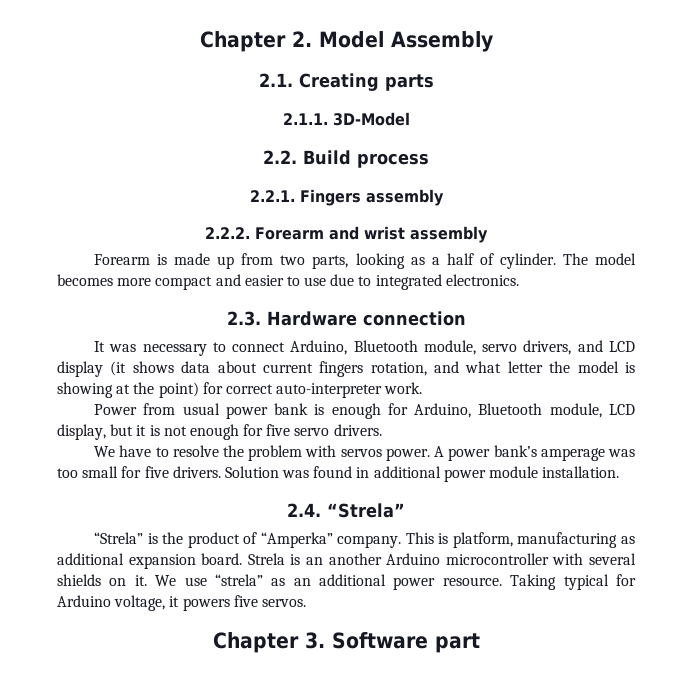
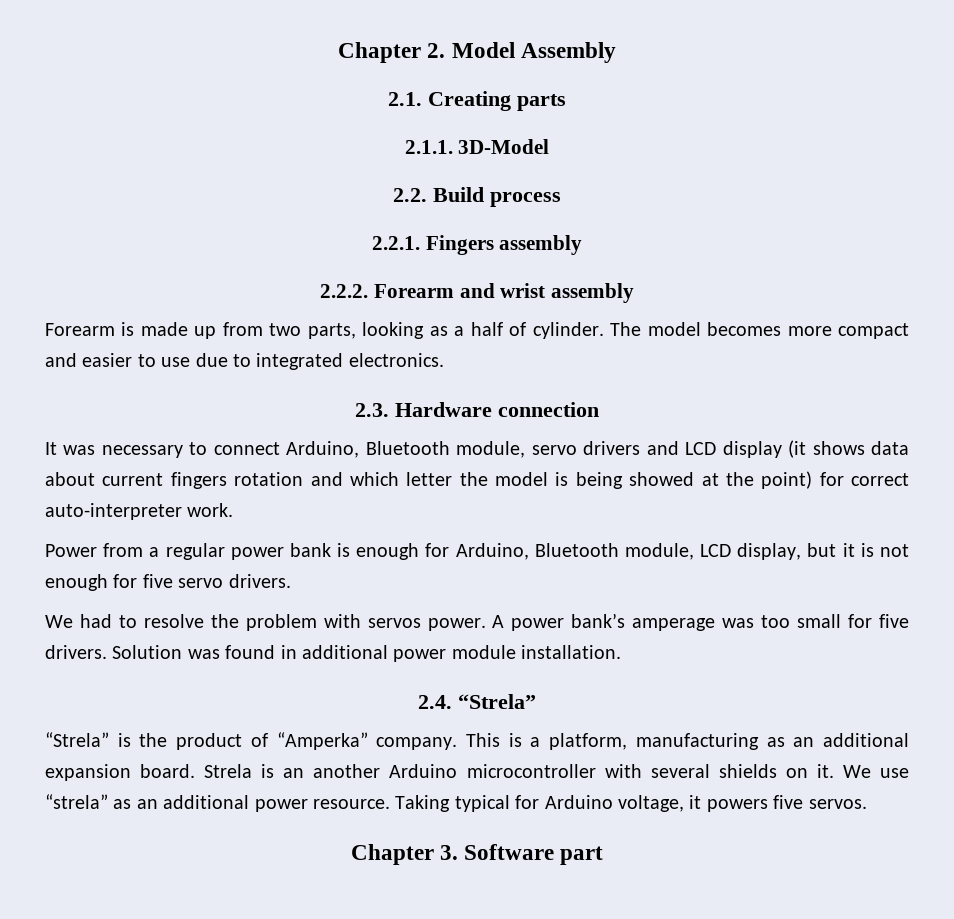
- It was necessary to connect Arduino, Bluetooth module, servo drivers, and LCD display (it shows data about current fingers rotation, and what letter the model is showing at the point) for correct auto-interpreter work.
+ It was necessary to connect Arduino, Bluetooth module, servo drivers and LCD display (it shows data about current fingers rotation and which letter the model is being showed at the point) for correct auto-interpreter work.
- Power from usual power bank is enough for Arduino, Bluetooth module, LCD display, but it is not enough for five servo drivers.
+ Power from a regular power bank is enough for Arduino, Bluetooth module, LCD display, but it is not enough for five servo drivers.
- We have to resolve the problem with servos power.
+ We had to resolve the problem with servos power.
- This is platform, manufacturing as additional expansion board.
+ This is a platform, manufacturing as an additional expansion board.

